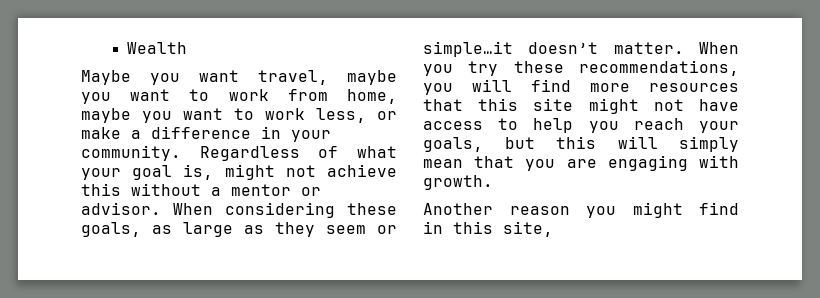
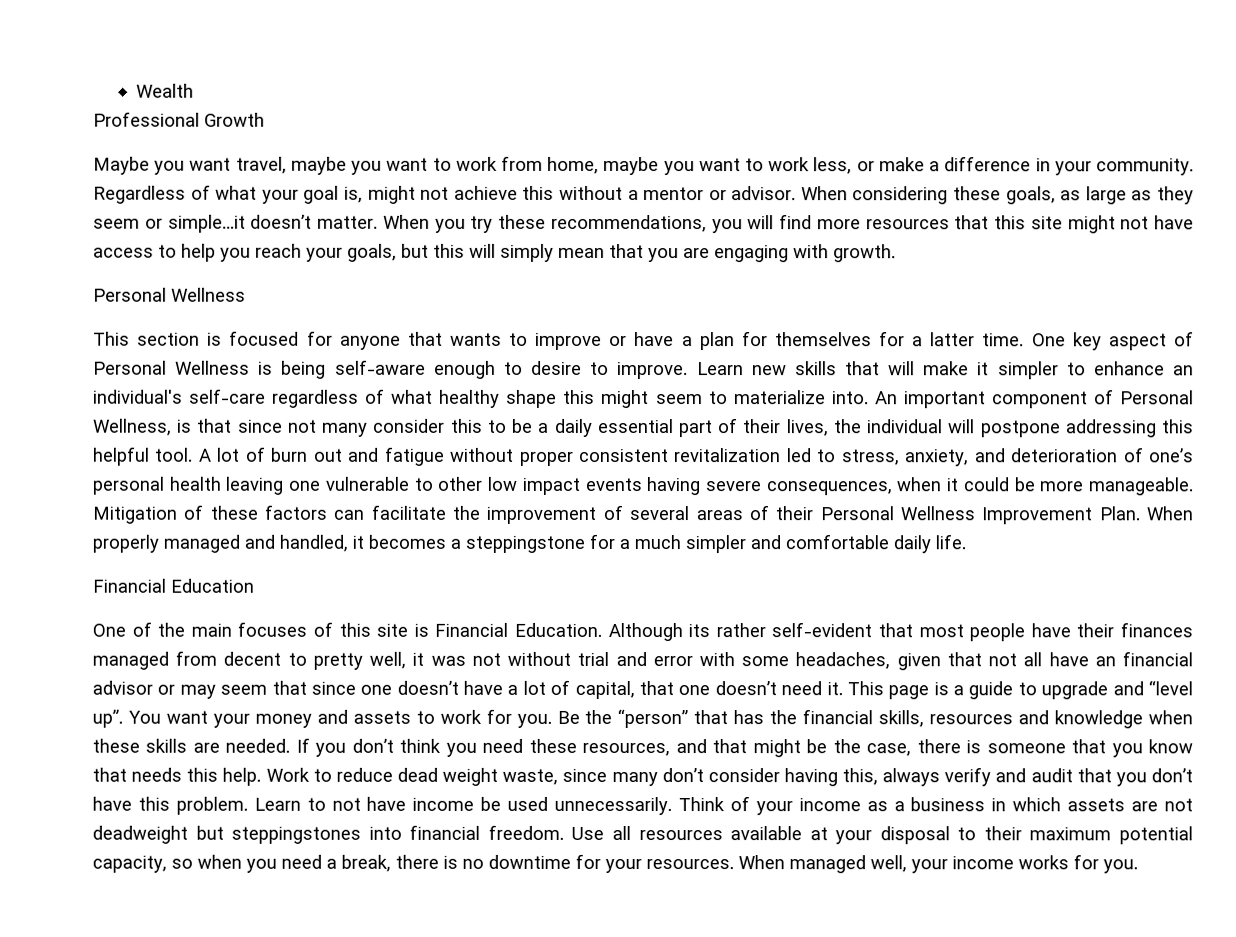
+ Professional Growth
  When you try these recommendations, you will find more resources that this site might not have access to help you reach your goals, but this will simply mean that you are engaging with growth.
- Another reason you might find in this site,
+ Personal Wellness
+ This section is focused for anyone that wants to improve or have a plan for themselves for a latter time. One key aspect of Personal Wellness is being self-aware enough to desire to improve. Learn new skills that will make it simpler to enhance an individual's self-care regardless of what healthy shape this might seem to materialize into. An important component of Personal Wellness, is that since not many consider this to be a daily essential part of their lives, the individual will postpone addressing this helpful tool. A lot of burn out and fatigue without proper consistent revitalization led to stress, anxiety, and deterioration of one’s personal health leaving one vulnerable to other low impact events having severe consequences, when it could be more manageable. Mitigation of these factors can facilitate the improvement of several areas of their Personal Wellness Improvement Plan. When properly managed and handled, it becomes a steppingstone for a much simpler and comfortable daily life.
+ Financial Education
+ One of the main focuses of this site is Financial Education. Although its rather self-evident that most people have their finances managed from decent to pretty well, it was not without trial and error with some headaches, given that not all have an financial advisor or may seem that since one doesn’t have a lot of capital, that one doesn’t need it. This page is a guide to upgrade and “level up”. You want your money and assets to work for you. Be the “person” that has the financial skills, resources and knowledge when these skills are needed. If you don’t think you need these resources, and that might be the case, there is someone that you know that needs this help. Work to reduce dead weight waste, since many don’t consider having this, always verify and audit that you don’t have this problem. Learn to not have income be used unnecessarily. Think of your income as a business in which assets are not deadweight but steppingstones into financial freedom. Use all resources available at your disposal to their maximum potential capacity, so when you need a break, there is no downtime for your resources. When managed well, your income works for you.

